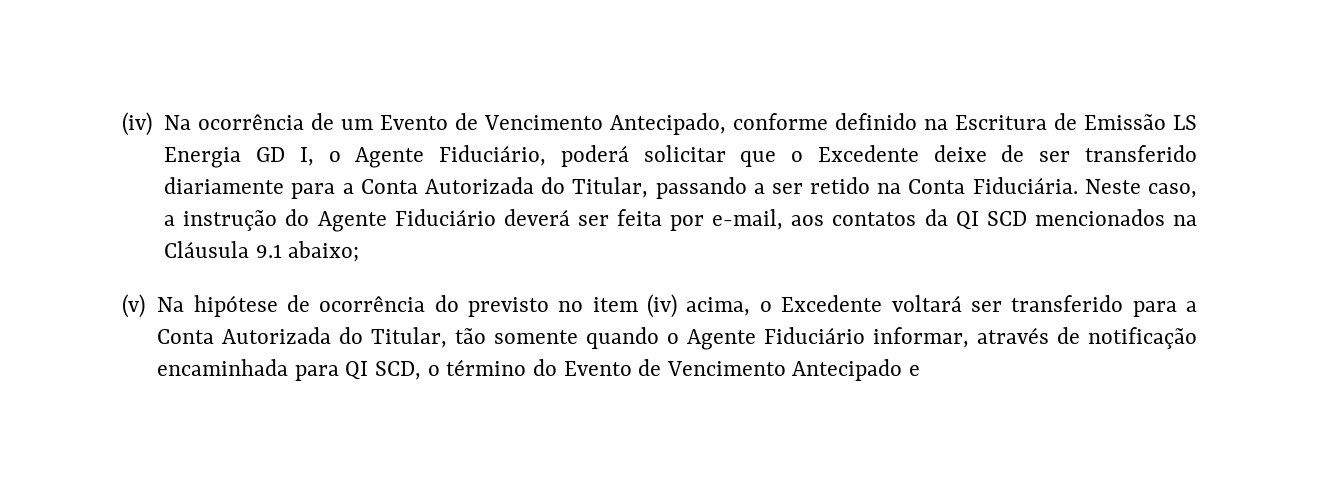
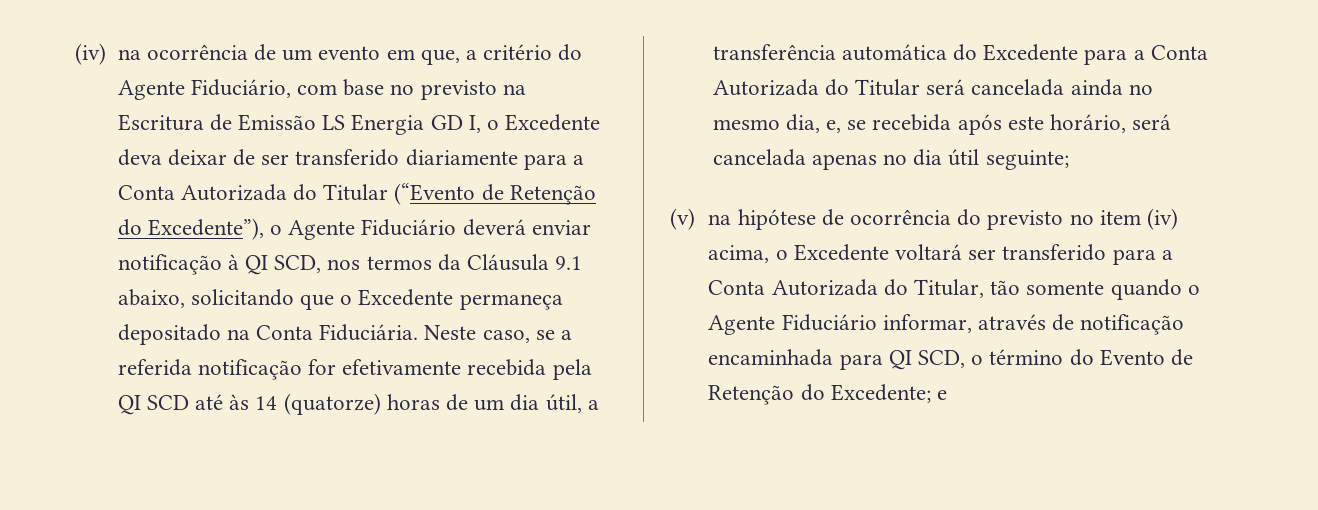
- (iv) Na ocorrência de um Evento de Vencimento Antecipado, conforme definido na Escritura de Emissão LS Energia GD I, o Agente Fiduciário, poderá solicitar que o Excedente deixe de ser transferido diariamente para a Conta Autorizada do Titular, passando a ser retido na Conta Fiduciária.
+ (iv) na ocorrência de um evento em que, a critério do Agente Fiduciário, com base no previsto na Escritura de Emissão LS Energia GD I, o Excedente deva deixar de ser transferido diariamente para a Conta Autorizada do Titular (“Evento de Retenção do Excedente”), o Agente Fiduciário deverá enviar notificação à QI SCD, nos termos da Cláusula 9.1 abaixo, solicitando que o Excedente permaneça depositado na Conta Fiduciária.
- Neste caso, a instrução do Agente Fiduciário deverá ser feita por e-mail, aos contatos da QI SCD mencionados na Cláusula 9.1 abaixo;
+ Neste caso, se a referida notificação for efetivamente recebida pela QI SCD até às 14 (quatorze) horas de um dia útil, a transferência automática do Excedente para a Conta Autorizada do Titular será cancelada ainda no mesmo dia, e, se recebida após este horário, será cancelada apenas no dia útil seguinte;
- (v) Na hipótese de ocorrência do previsto no item (iv) acima, o Excedente voltará ser transferido para a Conta Autorizada do Titular, tão somente quando o Agente Fiduciário informar, através de notificação encaminhada para QI SCD, o término do Evento de Vencimento Antecipado e
+ (v) na hipótese de ocorrência do previsto no item (iv) acima, o Excedente voltará ser transferido para a Conta Autorizada do Titular, tão somente quando o Agente Fiduciário informar, através de notificação encaminhada para QI SCD, o término do Evento de Retenção do Excedente; e

